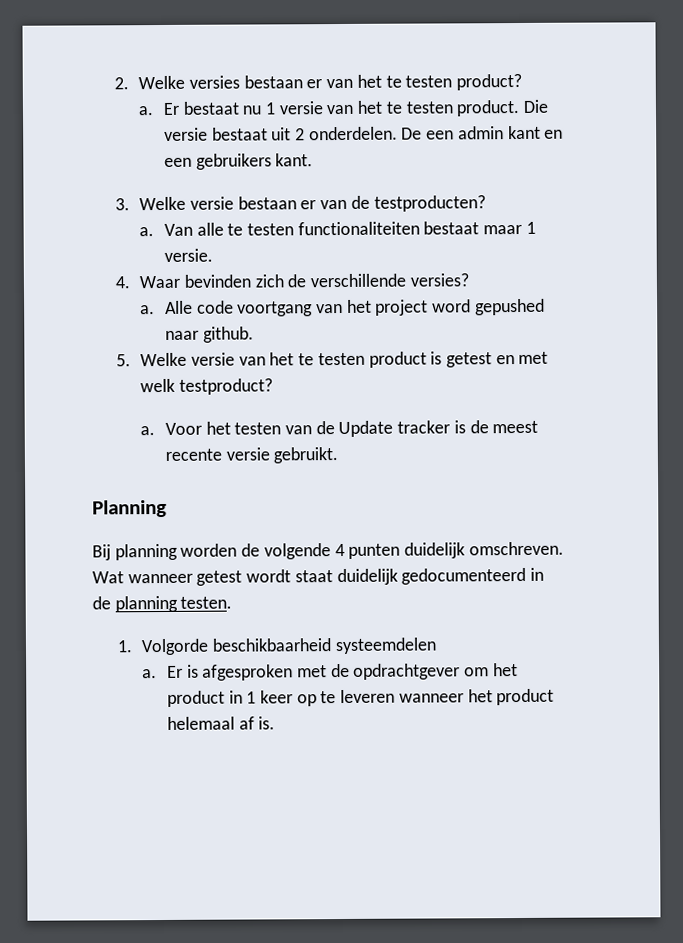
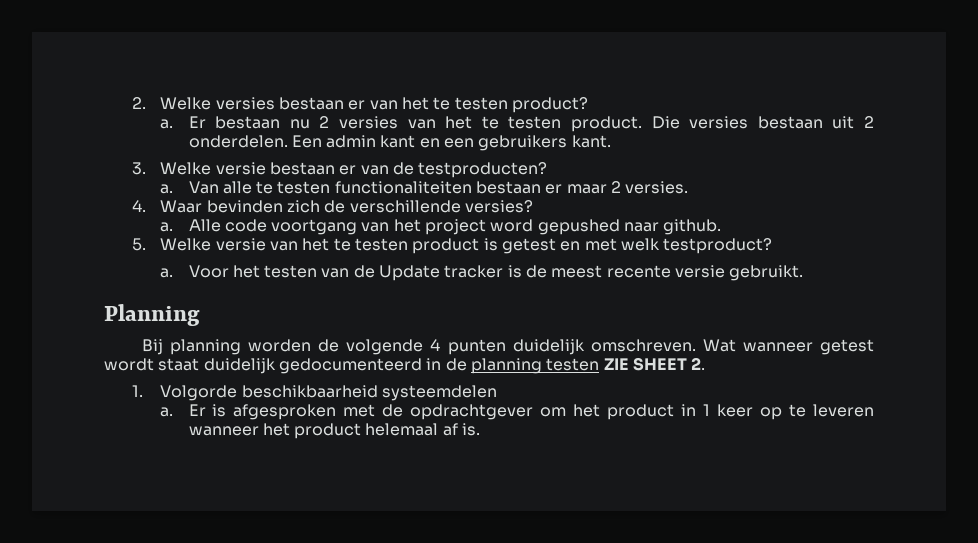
- Er bestaat nu 1 versie van het te testen product.
+ Er bestaan nu 2 versies van het te testen product.
- Die versie bestaat uit 2 onderdelen.
+ Die versies bestaan uit 2 onderdelen.
- De een admin kant en een gebruikers kant.
+ Een admin kant en een gebruikers kant.
- Van alle te testen functionaliteiten bestaat maar 1 versie.
+ Van alle te testen functionaliteiten bestaan er maar 2 versies.
- Wat wanneer getest wordt staat duidelijk gedocumenteerd in de planning testen.
+ Wat wanneer getest wordt staat duidelijk gedocumenteerd in de planning testen ZIE SHEET 2.

